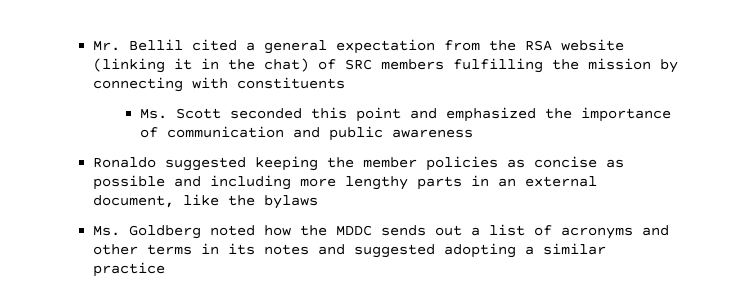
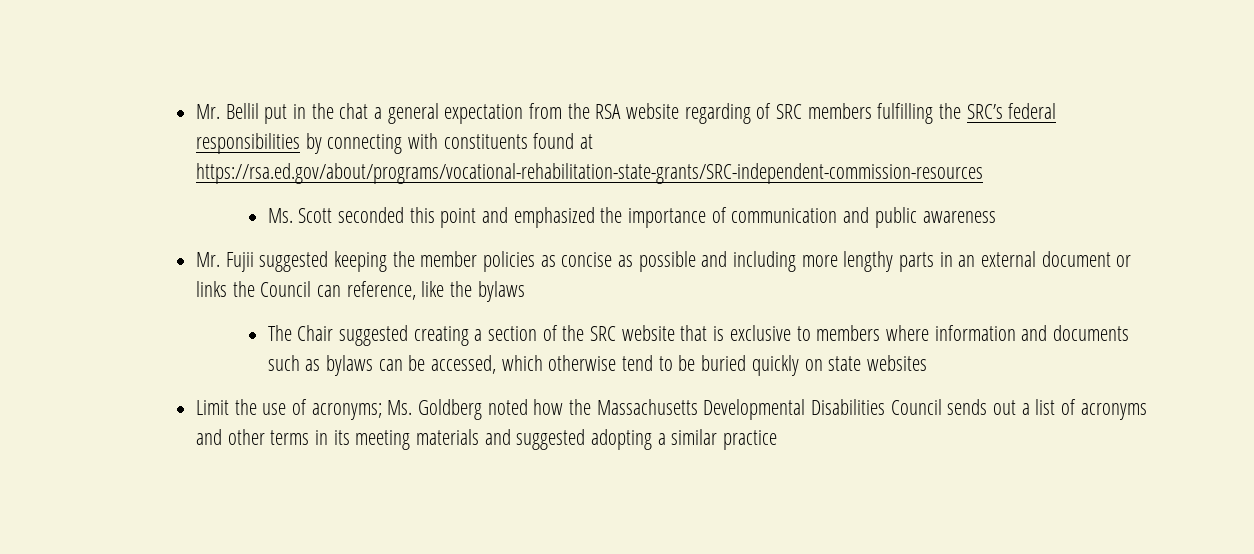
- Mr. Bellil cited a general expectation from the RSA website (linking it in the chat) of SRC members fulfilling the mission by connecting with constituents
+ Mr. Bellil put in the chat a general expectation from the RSA website regarding of SRC members fulfilling the SRC’s federal responsibilities by connecting with constituents found at https://rsa.ed.gov/about/programs/vocational-rehabilitation-state-grants/SRC-independent-commission-resources
- Ronaldo suggested keeping the member policies as concise as possible and including more lengthy parts in an external document, like the bylaws
- Ms. Goldberg noted how the MDDC sends out a list of acronyms and other terms in its notes and suggested adopting a similar practice
+ Mr. Fujii suggested keeping the member policies as concise as possible and including more lengthy parts in an external document or links the Council can reference, like the bylaws
+ The Chair suggested creating a section of the SRC website that is exclusive to members where information and documents such as bylaws can be accessed, which otherwise tend to be buried quickly on state websites
+ Limit the use of acronyms; Ms. Goldberg noted how the Massachusetts Developmental Disabilities Council sends out a list of acronyms and other terms in its meeting materials and suggested adopting a similar practice

